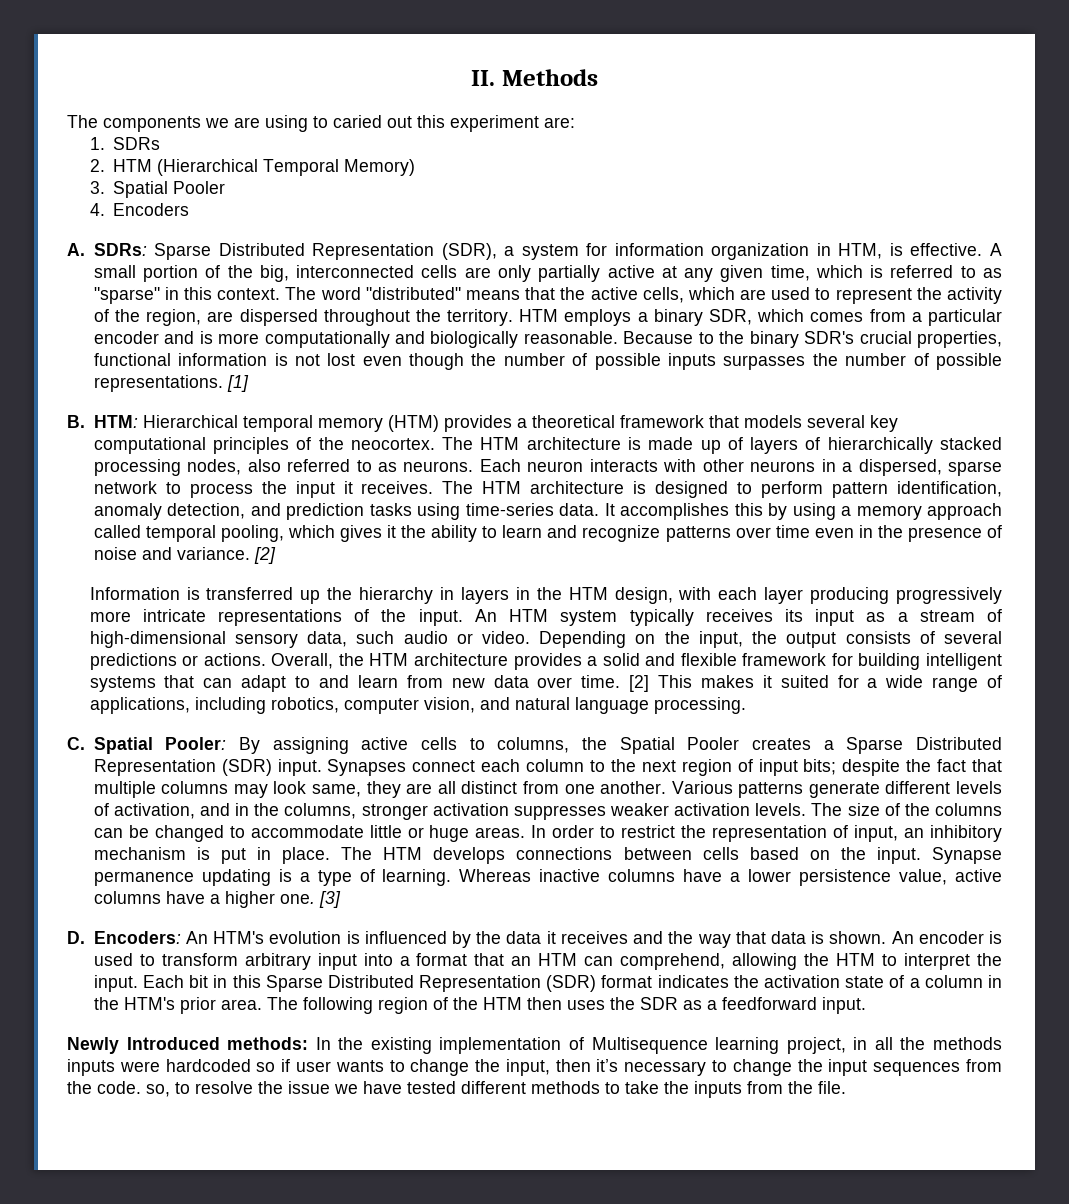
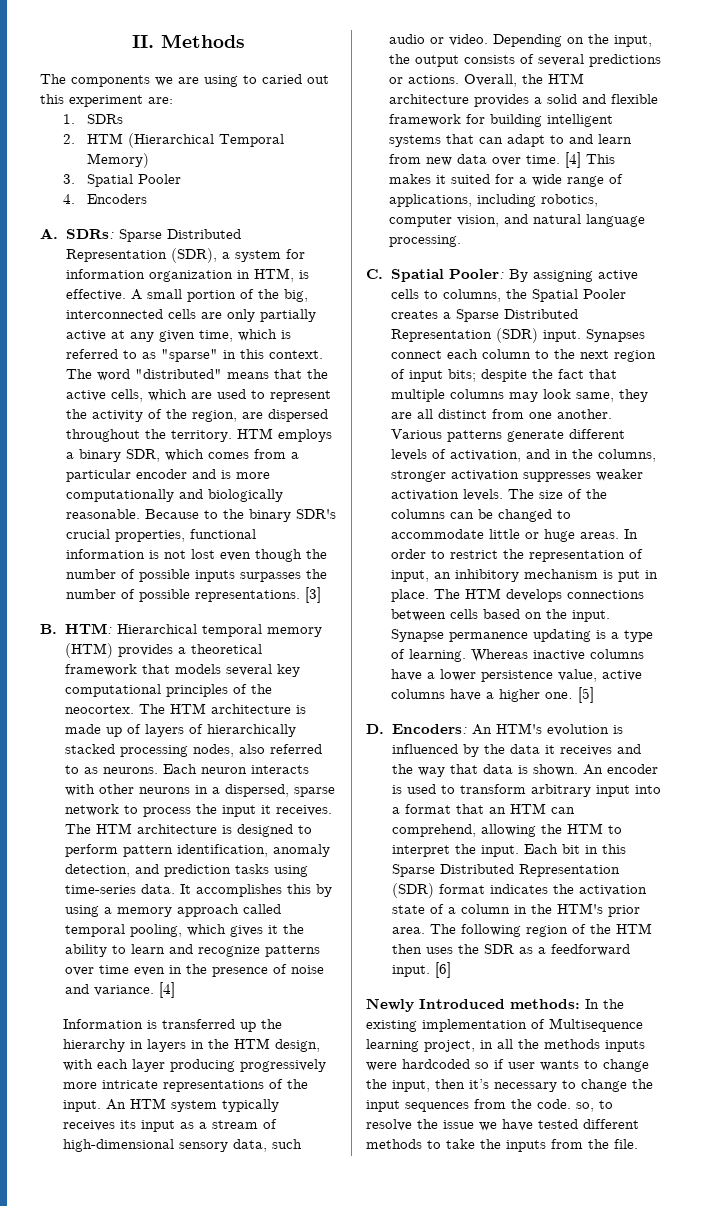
- [1]
+ [3]
- It accomplishes this by using a memory approach called temporal pooling, which gives it the ability to learn and recognize patterns over time even in the presence of noise and variance. [2]
+ It accomplishes this by using a memory approach called temporal pooling, which gives it the ability to learn and recognize patterns over time even in the presence of noise and variance. [4]
- [2] This makes it suited for a wide range of applications, including robotics, computer vision, and natural language processing.
+ [4] This makes it suited for a wide range of applications, including robotics, computer vision, and natural language processing.
- [3]
+ [5]
+ [6]

